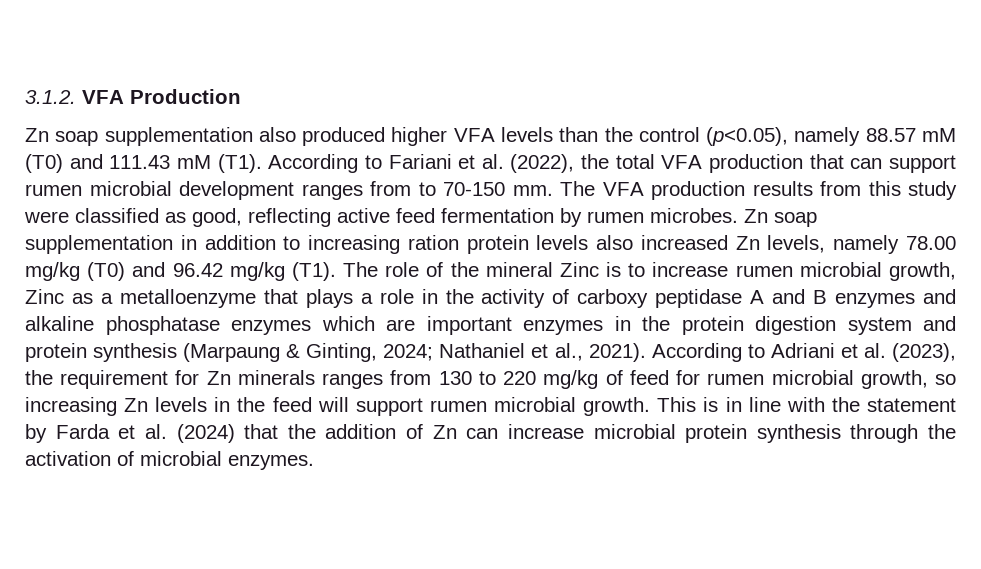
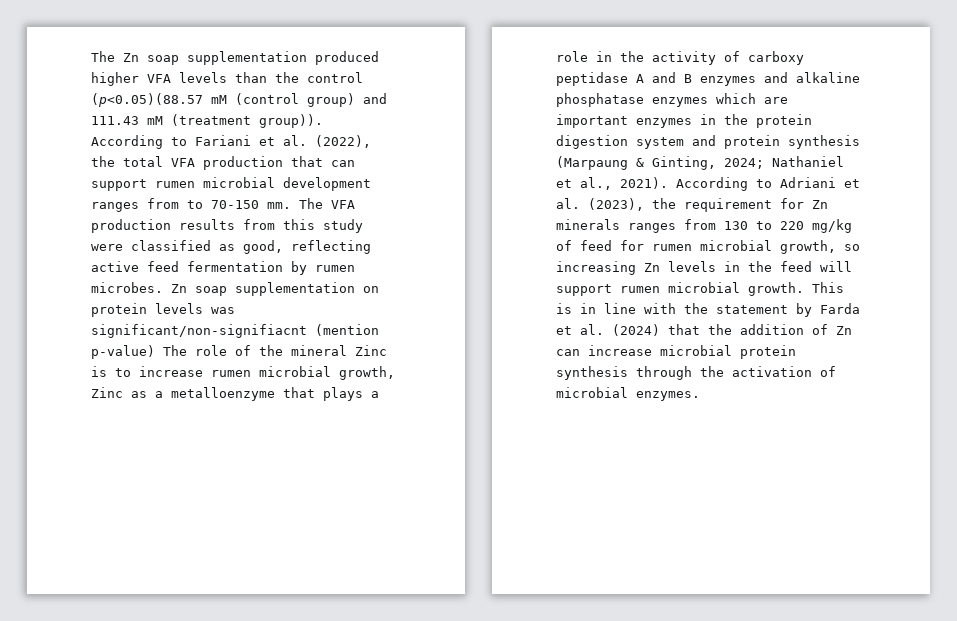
- 3.1.2. VFA Production
- Zn soap supplementation also produced higher VFA levels than the control (p<0.05), namely 88.57 mM (T0) and 111.43 mM (T1). According to Fariani et al. (2022), the total VFA production that can support rumen microbial development ranges from to 70-150 mm.
+ The Zn soap supplementation produced higher VFA levels than the control (p<0.05)(88.57 mM (control group) and 111.43 mM (treatment group)). According to Fariani et al. (2022), the total VFA production that can support rumen microbial development ranges from to 70-150 mm.
- Zn soap supplementation in addition to increasing ration protein levels also increased Zn levels, namely 78.00 mg/kg (T0) and 96.42 mg/kg (T1). The role of the mineral Zinc is to increase rumen microbial growth, Zinc as a metalloenzyme that plays a role in the activity of carboxy peptidase A and B enzymes and alkaline phosphatase enzymes which are important enzymes in the protein digestion system and protein synthesis (Marpaung & Ginting, 2024; Nathaniel et al., 2021).
+ Zn soap supplementation on protein levels was significant/non-signifiacnt (mention p-value) The role of the mineral Zinc is to increase rumen microbial growth, Zinc as a metalloenzyme that plays a role in the activity of carboxy peptidase A and B enzymes and alkaline phosphatase enzymes which are important enzymes in the protein digestion system and protein synthesis (Marpaung & Ginting, 2024; Nathaniel et al., 2021).

